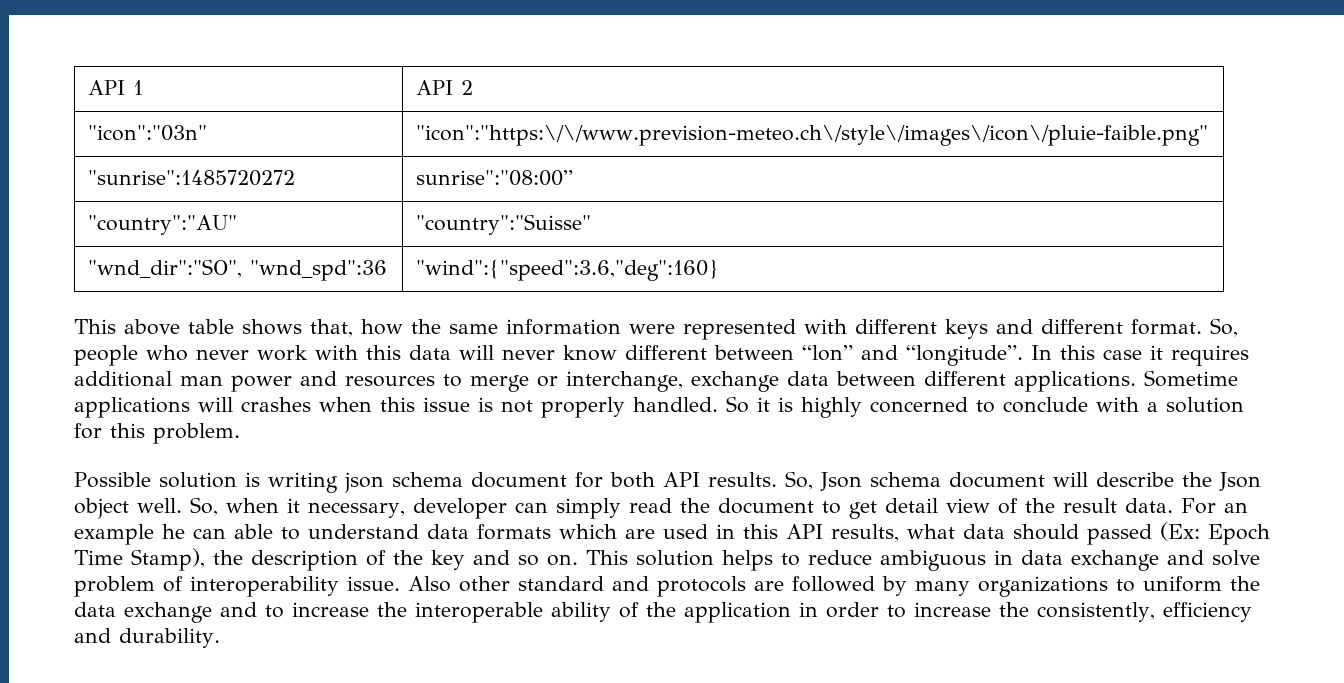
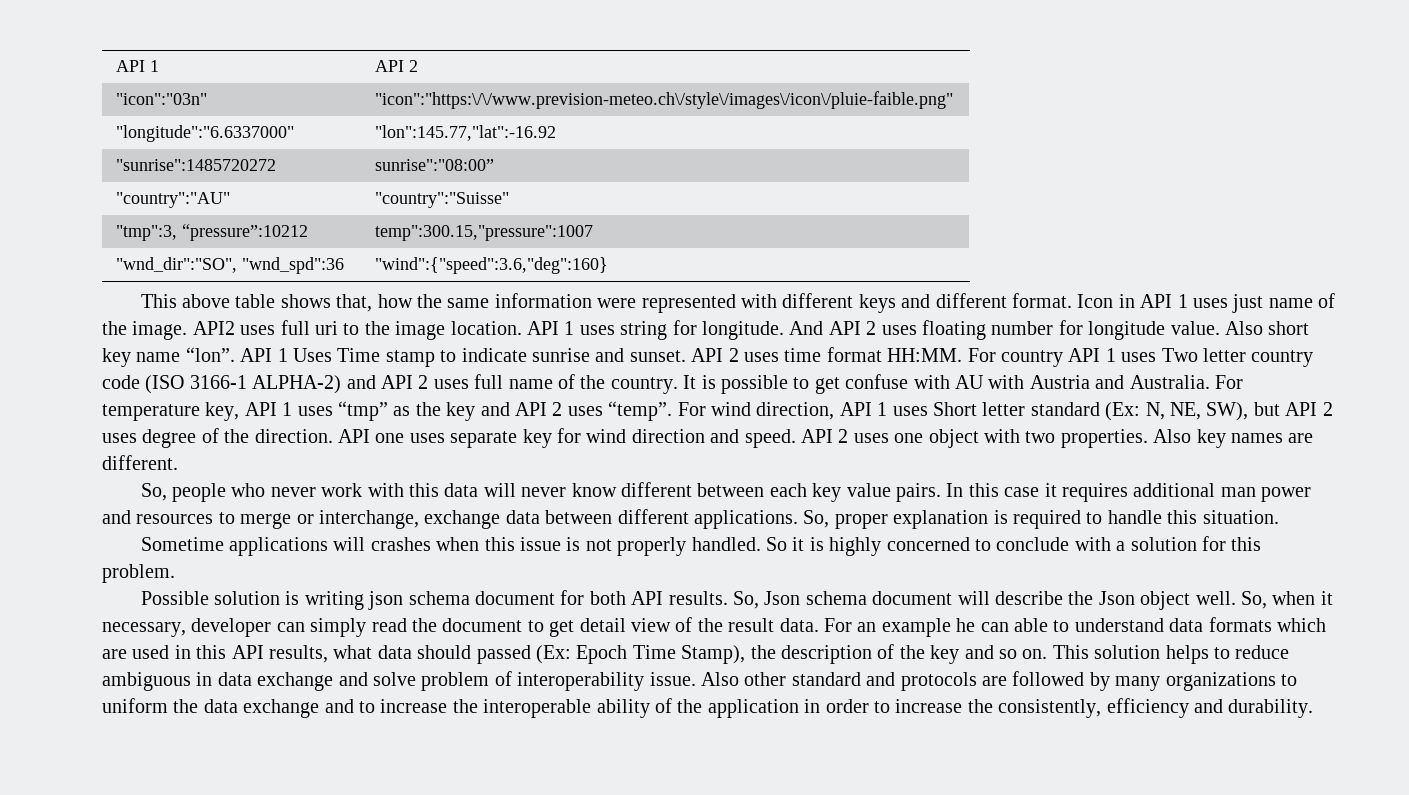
+ "longitude":"6.6337000" | "lon":145.77,"lat":-16.92
+ "tmp":3, “pressure”:10212 | temp":300.15,"pressure":1007
- This above table shows that, how the same information were represented with different keys and different format. So, people who never work with this data will never know different between “lon” and “longitude”.
+ This above table shows that, how the same information were represented with different keys and different format. Icon in API 1 uses just name of the image. API2 uses full uri to the image location. API 1 uses string for longitude. And API 2 uses floating number for longitude value. Also short key name “lon”. API 1 Uses Time stamp to indicate sunrise and sunset. API 2 uses time format HH:MM. For country API 1 uses Two letter country code (ISO 3166-1 ALPHA-2) and API 2 uses full name of the country. It is possible to get confuse with AU with Austria and Australia. For temperature key, API 1 uses “tmp” as the key and API 2 uses “temp”. For wind direction, API 1 uses Short letter standard (Ex: N, NE, SW), but API 2 uses degree of the direction. API one uses separate key for wind direction and speed. API 2 uses one object with two properties. Also key names are different.
+ So, people who never work with this data will never know different between each key value pairs.
- In this case it requires additional man power and resources to merge or interchange, exchange data between different applications. Sometime applications will crashes when this issue is not properly handled.
+ In this case it requires additional man power and resources to merge or interchange, exchange data between different applications. So, proper explanation is required to handle this situation.
+ Sometime applications will crashes when this issue is not properly handled.

